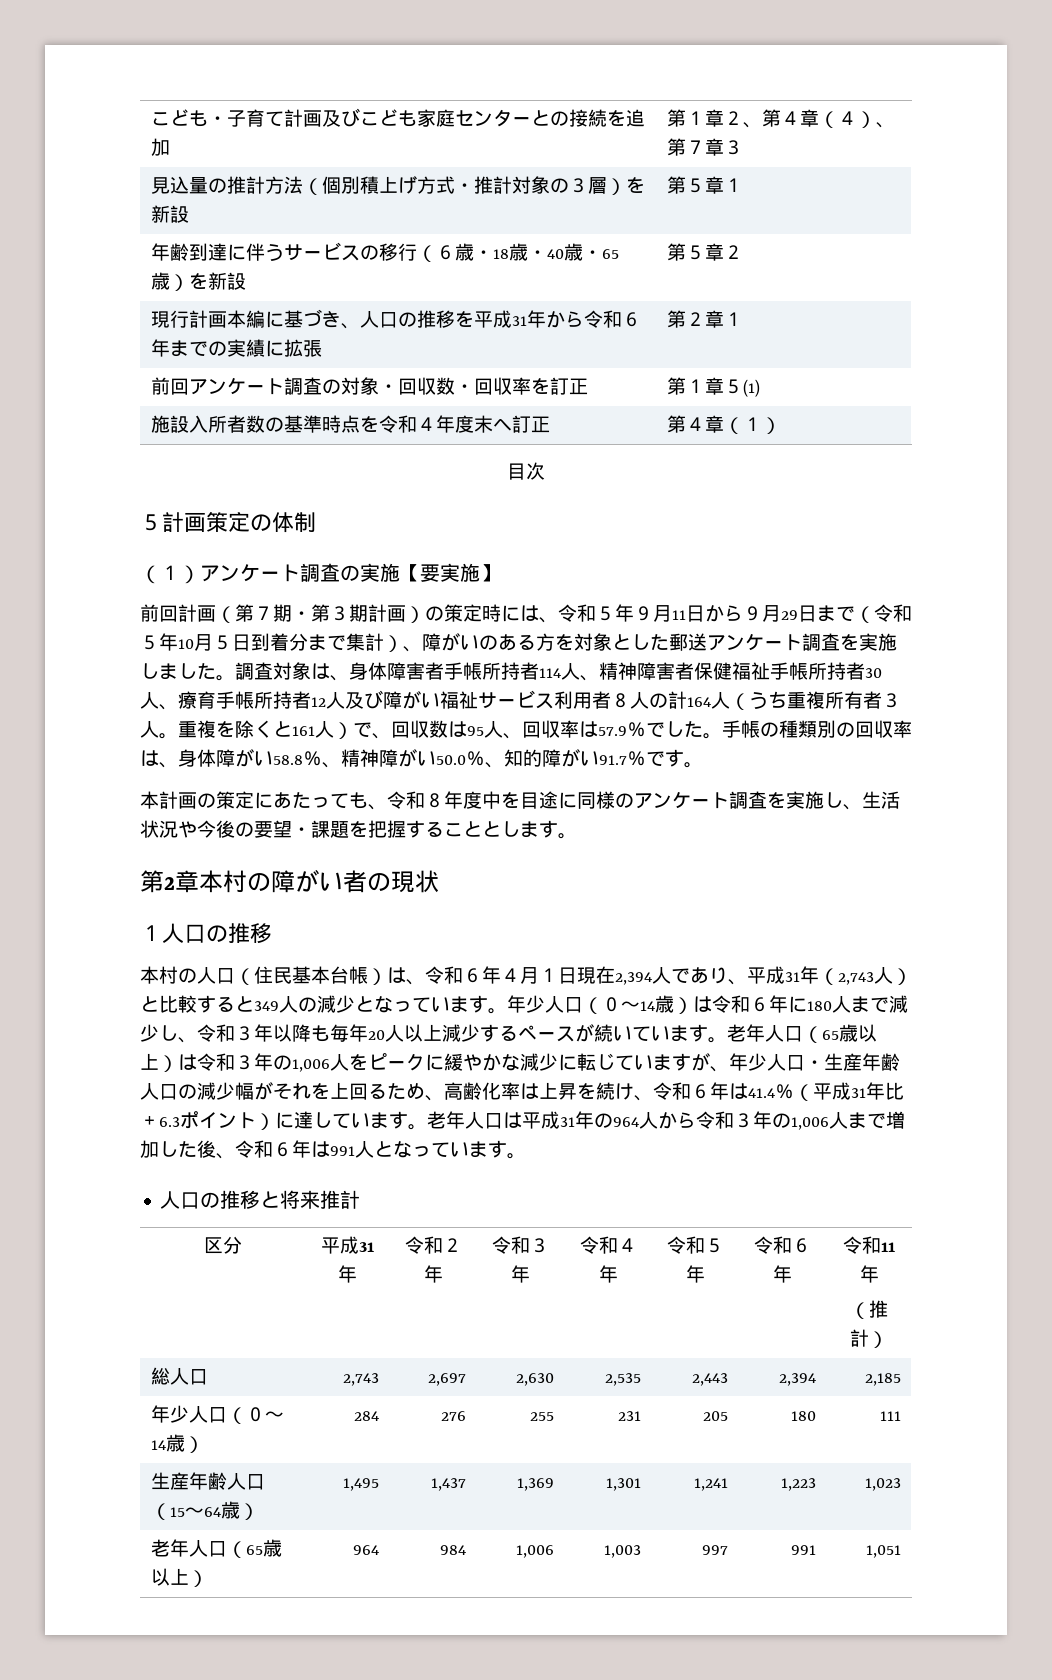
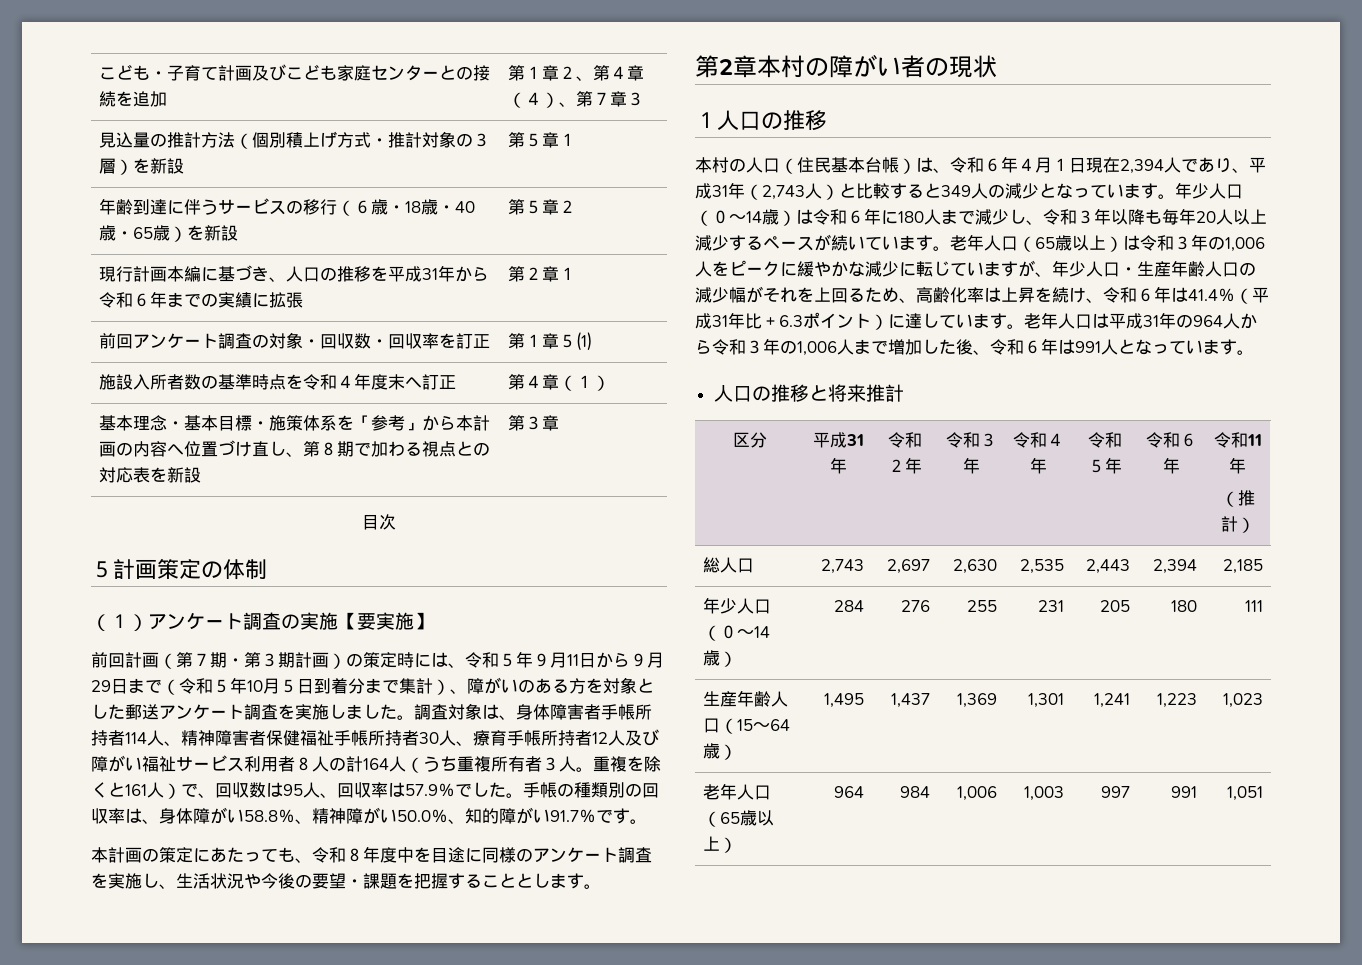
+ 基本理念・基本目標・施策体系を「参考」から本計画の内容へ位置づけ直し、第８期で加わる視点との対応表を新設 | 第３章

